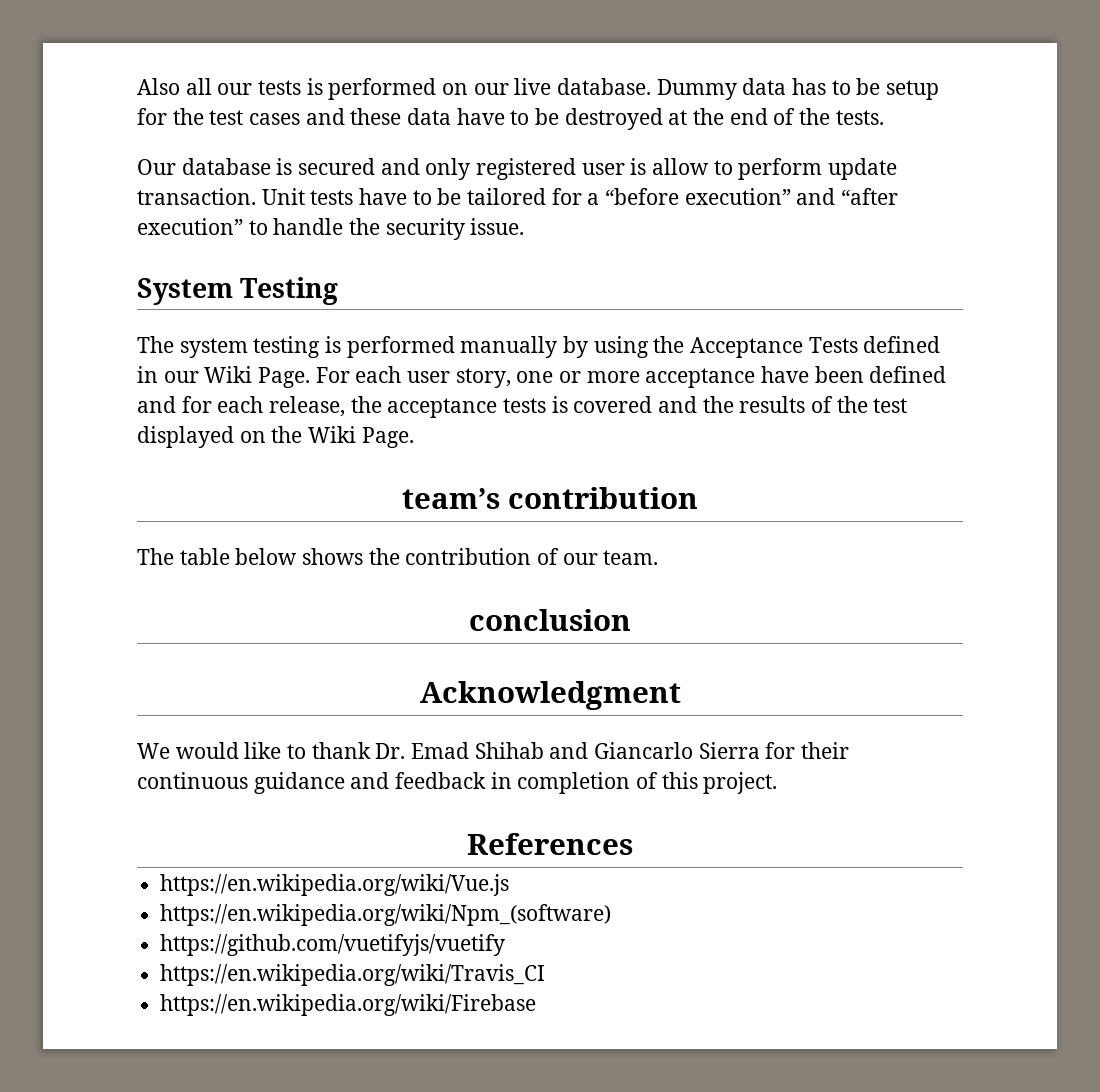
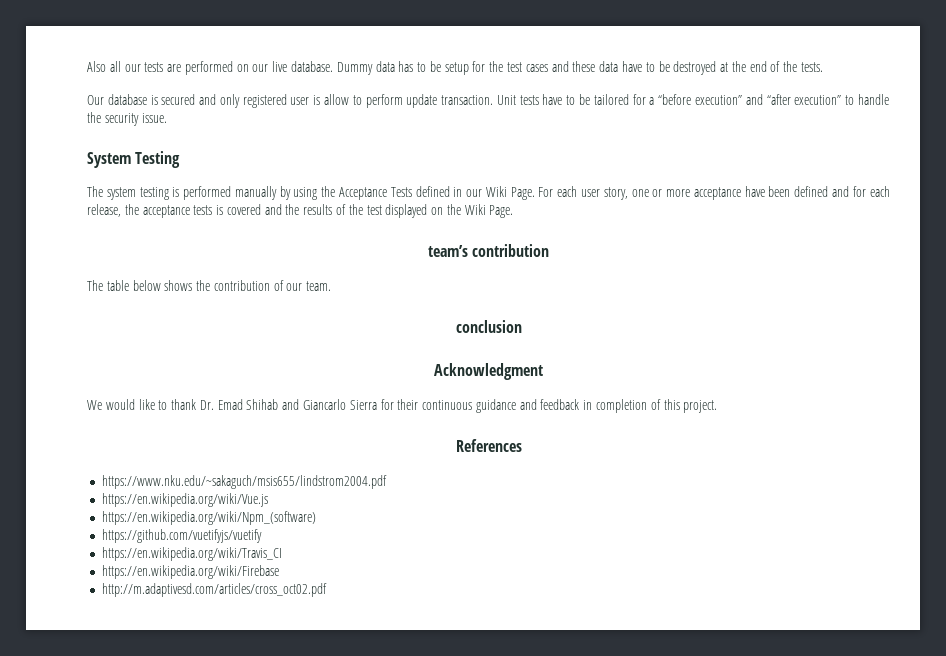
- Also all our tests is performed on our live database.
+ Also all our tests are performed on our live database.
+ https://www.nku.edu/~sakaguch/msis655/lindstrom2004.pdf
+ http://m.adaptivesd.com/articles/cross_oct02.pdf

